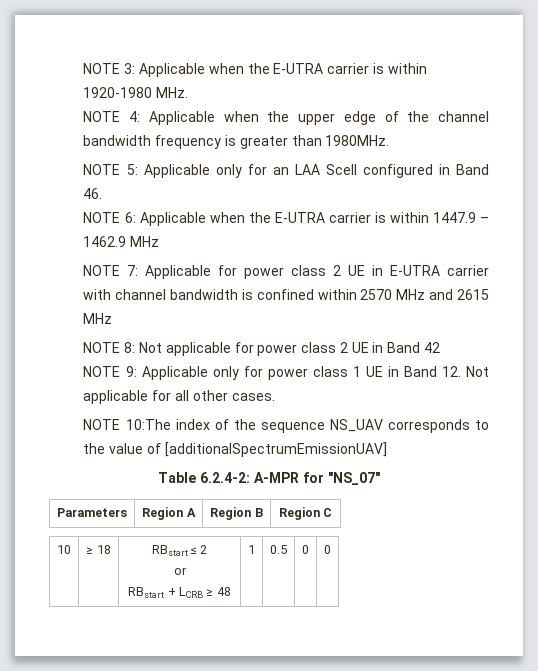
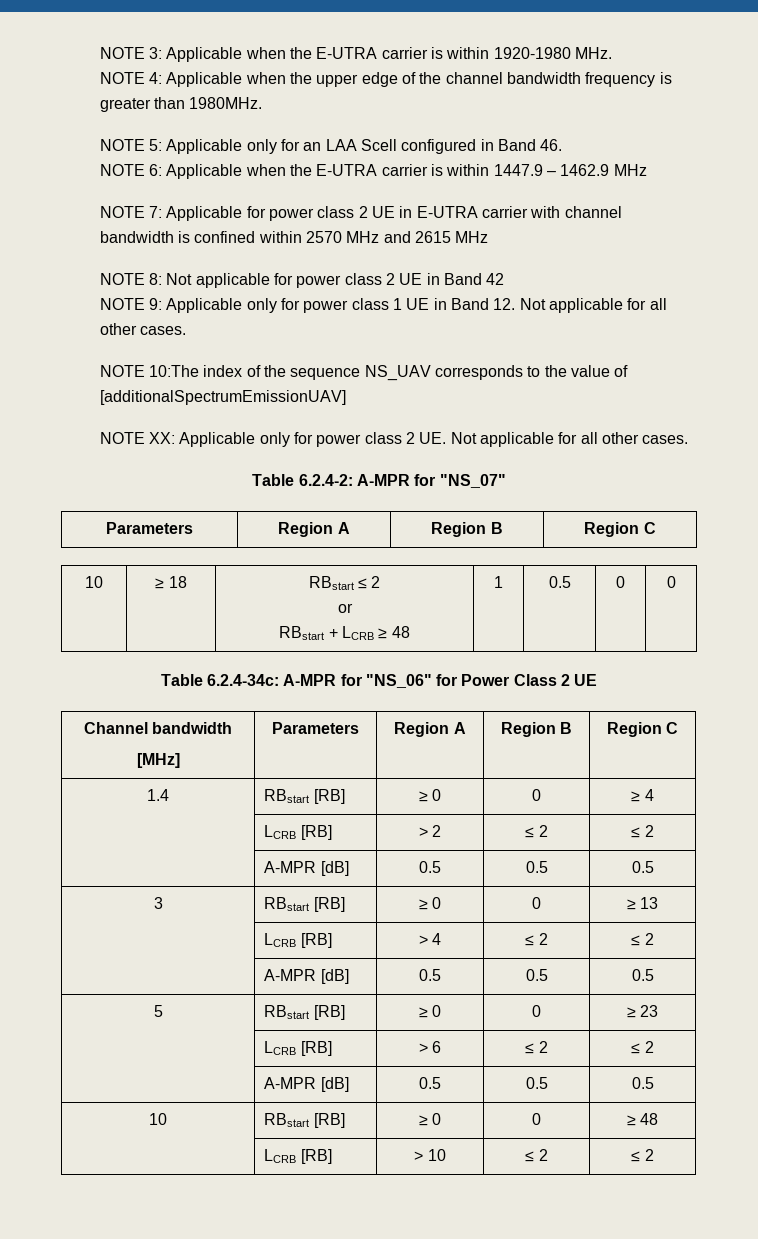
+ NOTE XX: Applicable only for power class 2 UE. Not applicable for all other cases.
+ Table 6.2.4-34c: A-MPR for "NS_06" for Power Class 2 UE
+ Channel bandwidth
+ [MHz] | Parameters | Region A | Region B | Region C
+ 1.4 | RBstart [RB] | ≥ 0 | 0 | ≥ 4
+ | LCRB [RB] | > 2 | ≤ 2 | ≤ 2
+ | A-MPR [dB] | 0.5 | 0.5 | 0.5
+ 3 | RBstart [RB] | ≥ 0 | 0 | ≥ 13
+ | LCRB [RB] | > 4 | ≤ 2 | ≤ 2
+ | A-MPR [dB] | 0.5 | 0.5 | 0.5
+ 5 | RBstart [RB] | ≥ 0 | 0 | ≥ 23
+ | LCRB [RB] | > 6 | ≤ 2 | ≤ 2
+ | A-MPR [dB] | 0.5 | 0.5 | 0.5
+ 10 | RBstart [RB] | ≥ 0 | 0 | ≥ 48
+ | LCRB [RB] | > 10 | ≤ 2 | ≤ 2

